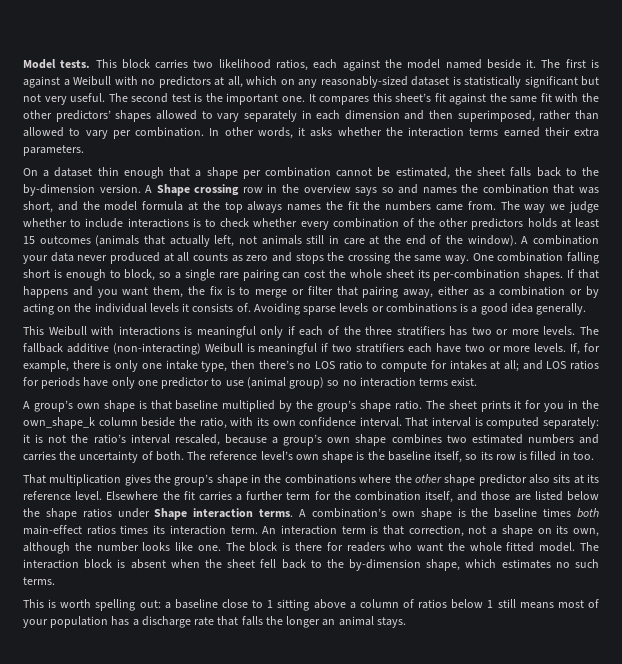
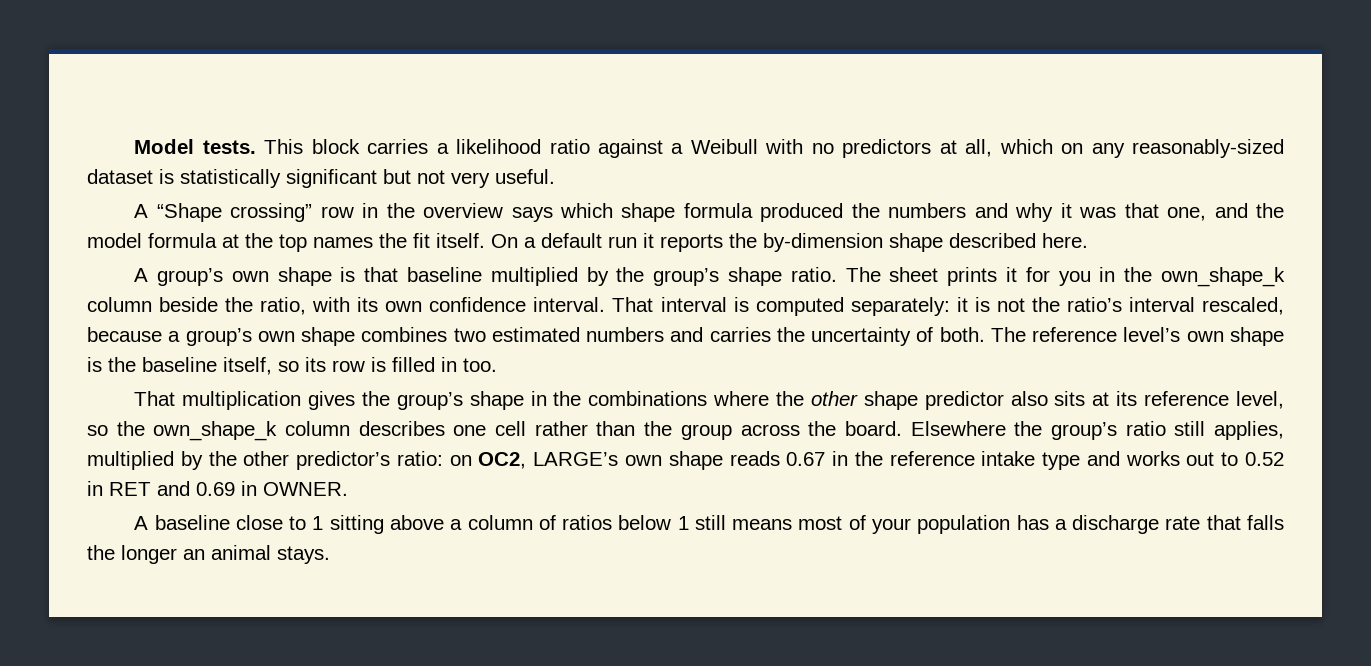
- This block carries two likelihood ratios, each against the model named beside it. The first is against a Weibull with no predictors at all, which on any reasonably-sized dataset is statistically significant but not very useful. The second test is the important one. It compares this sheet’s fit against the same fit with the other predictors’ shapes allowed to vary separately in each dimension and then superimposed, rather than allowed to vary per combination. In other words, it asks whether the interaction terms earned their extra parameters.
- On a dataset thin enough that a shape per combination cannot be estimated, the sheet falls back to the by-dimension version. A Shape crossing row in the overview says so and names the combination that was short, and the model formula at the top always names the fit the numbers came from. The way we judge whether to include interactions is to check whether every combination of the other predictors holds at least 15 outcomes (animals that actually left, not animals still in care at the end of the window). A combination your data never produced at all counts as zero and stops the crossing the same way. One combination falling short is enough to block, so a single rare pairing can cost the whole sheet its per-combination shapes. If that happens and you want them, the fix is to merge or filter that pairing away, either as a combination or by acting on the individual levels it consists of. Avoiding sparse levels or combinations is a good idea generally.
- This Weibull with interactions is meaningful only if each of the three stratifiers has two or more levels. The fallback additive (non-interacting) Weibull is meaningful if two stratifiers each have two or more levels. If, for example, there is only one intake type, then there’s no LOS ratio to compute for intakes at all; and LOS ratios for periods have only one predictor to use (animal group) so no interaction terms exist.
+ This block carries a likelihood ratio against a Weibull with no predictors at all, which on any reasonably-sized dataset is statistically significant but not very useful.
+ A “Shape crossing” row in the overview says which shape formula produced the numbers and why it was that one, and the model formula at the top names the fit itself. On a default run it reports the by-dimension shape described here.
- That multiplication gives the group’s shape in the combinations where the other shape predictor also sits at its reference level. Elsewhere the fit carries a further term for the combination itself, and those are listed below the shape ratios under Shape interaction terms. A combination’s own shape is the baseline times both main-effect ratios times its interaction term. An interaction term is that correction, not a shape on its own, although the number looks like one. The block is there for readers who want the whole fitted model. The interaction block is absent when the sheet fell back to the by-dimension shape, which estimates no such terms.
- This is worth spelling out: a baseline close to 1 sitting above a column of ratios below 1 still means most of your population has a discharge rate that falls the longer an animal stays.
+ That multiplication gives the group’s shape in the combinations where the other shape predictor also sits at its reference level, so the own_shape_k column describes one cell rather than the group across the board. Elsewhere the group’s ratio still applies, multiplied by the other predictor’s ratio: on OC2, LARGE’s own shape reads 0.67 in the reference intake type and works out to 0.52 in RET and 0.69 in OWNER.
+ A baseline close to 1 sitting above a column of ratios below 1 still means most of your population has a discharge rate that falls the longer an animal stays.

